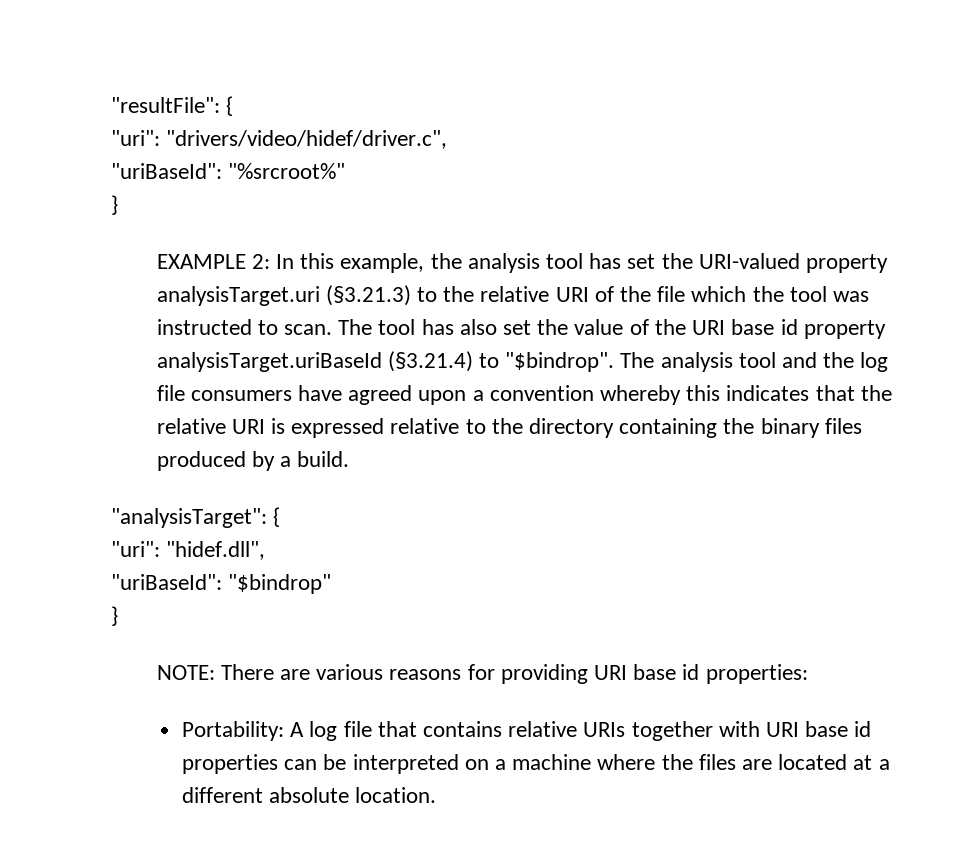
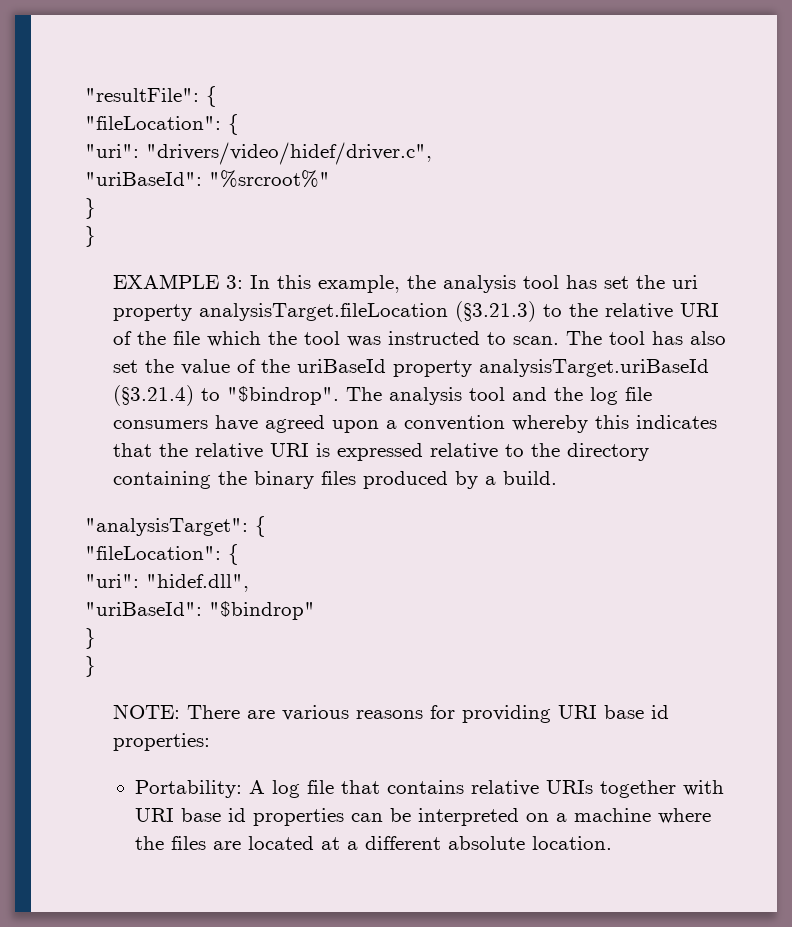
  "resultFile": {
+ "fileLocation": {
  "uriBaseId": "%srcroot%"
+ }
- EXAMPLE 2: In this example, the analysis tool has set the URI-valued property analysisTarget.uri (§3.21.3) to the relative URI of the file which the tool was instructed to scan.
+ EXAMPLE 3: In this example, the analysis tool has set the uri property analysisTarget.fileLocation (§3.21.3) to the relative URI of the file which the tool was instructed to scan.
- The tool has also set the value of the URI base id property analysisTarget.uriBaseId (§3.21.4) to "$bindrop".
+ The tool has also set the value of the uriBaseId property analysisTarget.uriBaseId (§3.21.4) to "$bindrop".
  "analysisTarget": {
+ "fileLocation": {
  "uriBaseId": "$bindrop"
+ }

